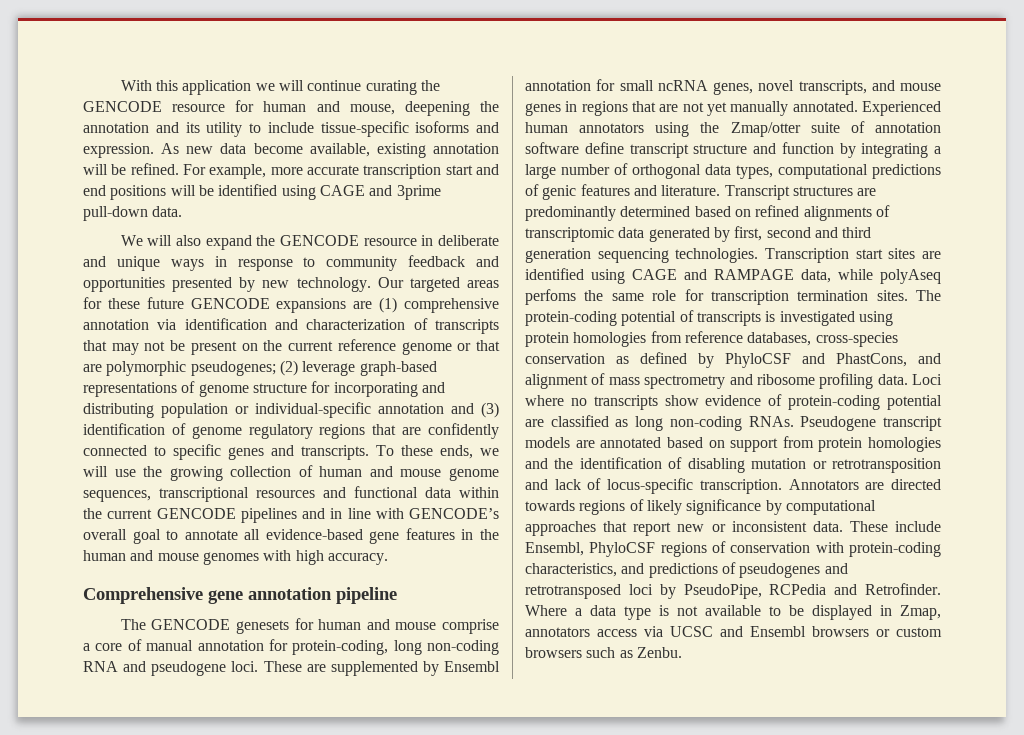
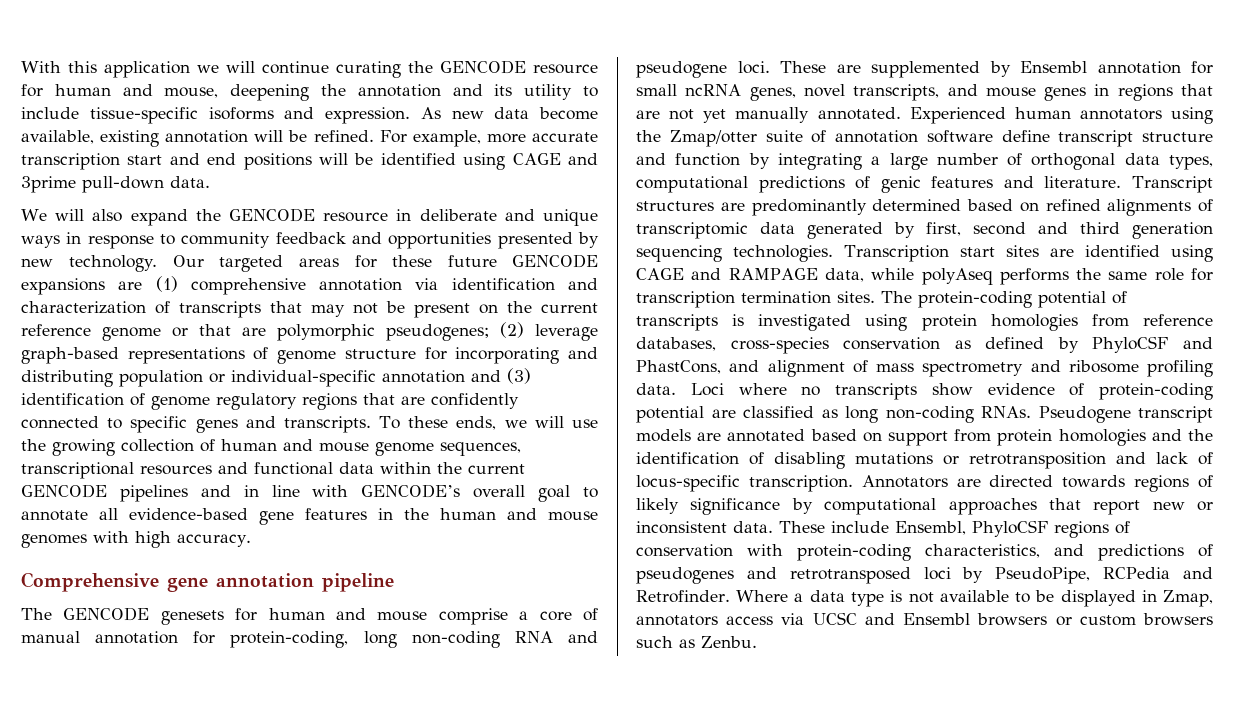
- Transcription start sites are identified using CAGE and RAMPAGE data, while polyAseq perfoms the same role for transcription termination sites.
+ Transcription start sites are identified using CAGE and RAMPAGE data, while polyAseq performs the same role for transcription termination sites.
- Pseudogene transcript models are annotated based on support from protein homologies and the identification of disabling mutation or retrotransposition and lack of locus-specific transcription.
+ Pseudogene transcript models are annotated based on support from protein homologies and the identification of disabling mutations or retrotransposition and lack of locus-specific transcription.

